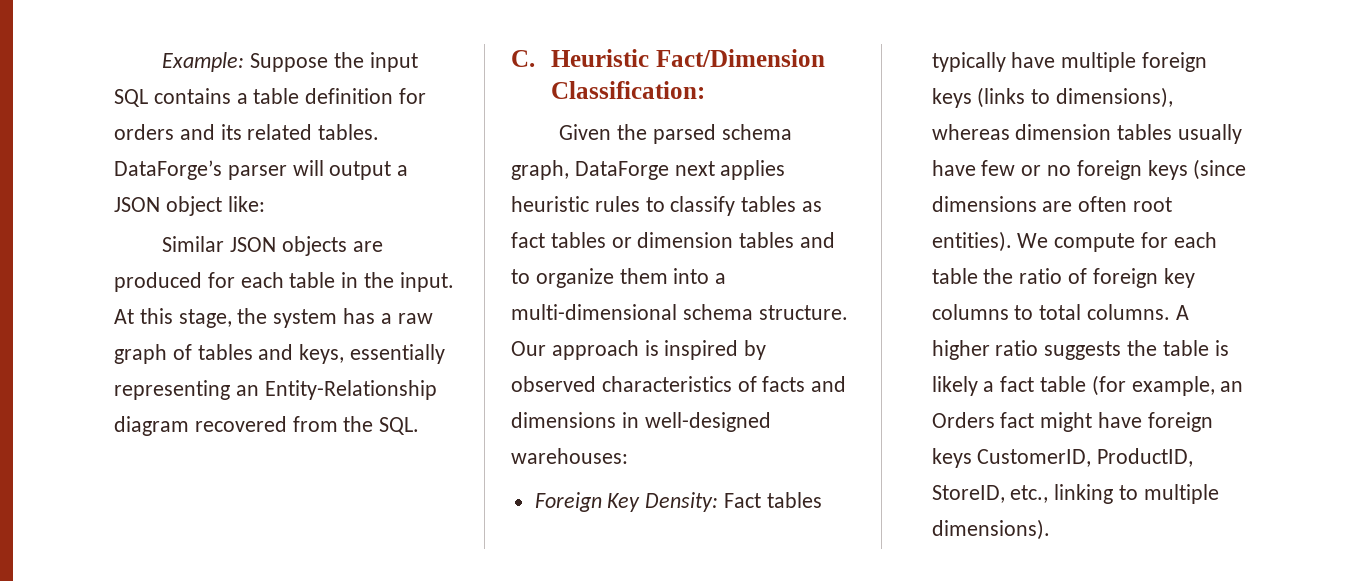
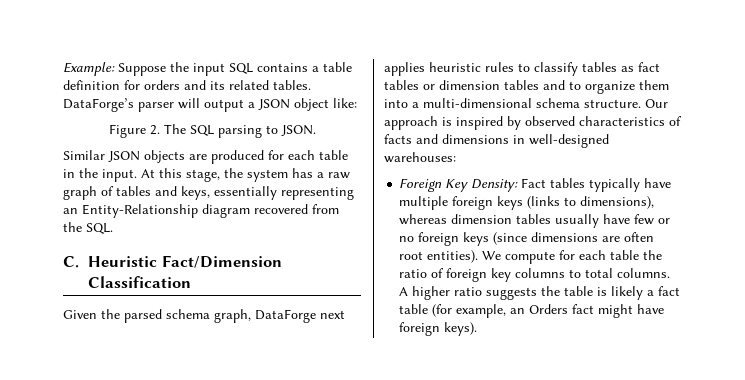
+ Figure 2. The SQL parsing to JSON.
- C. Heuristic Fact/Dimension Classification:
+ C. Heuristic Fact/Dimension Classification
- A higher ratio suggests the table is likely a fact table (for example, an Orders fact might have foreign keys CustomerID, ProductID, StoreID, etc., linking to multiple dimensions).
+ A higher ratio suggests the table is likely a fact table (for example, an Orders fact might have foreign keys).

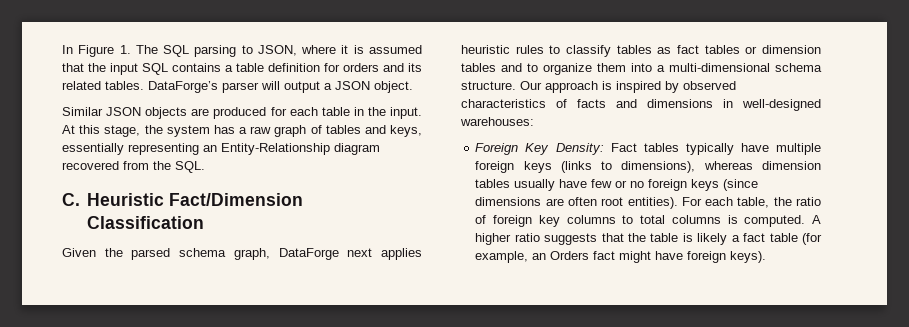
- Example: Suppose the input SQL contains a table definition for orders and its related tables.
+ In Figure 1. The SQL parsing to JSON, where it is assumed that the input SQL contains a table definition for orders and its related tables.
- DataForge’s parser will output a JSON object like:
- Figure 2. The SQL parsing to JSON.
+ DataForge’s parser will output a JSON object.
- We compute for each table the ratio of foreign key columns to total columns.
+ For each table, the ratio of foreign key columns to total columns is computed.
- A higher ratio suggests the table is likely a fact table (for example, an Orders fact might have foreign keys).
+ A higher ratio suggests that the table is likely a fact table (for example, an Orders fact might have foreign keys).

